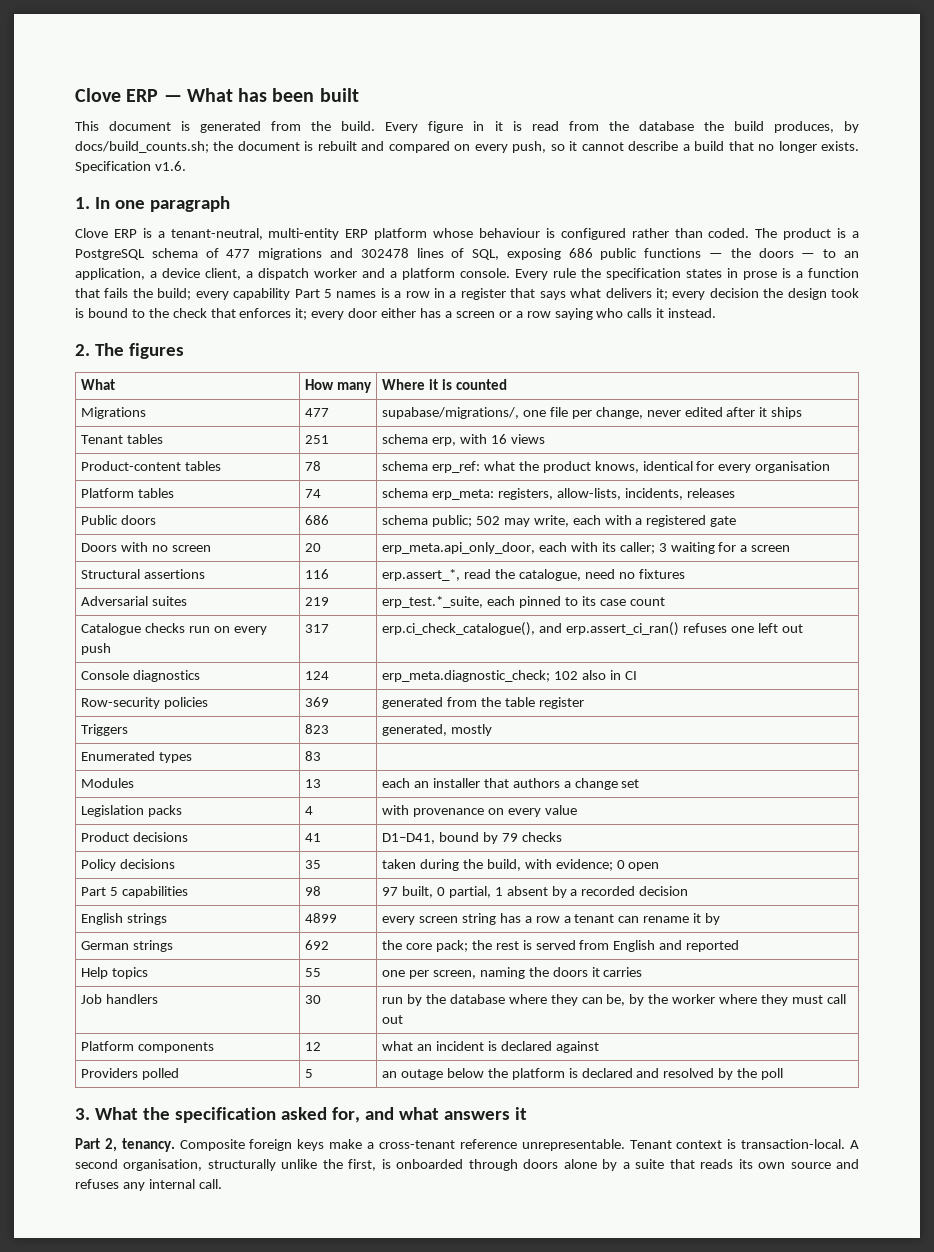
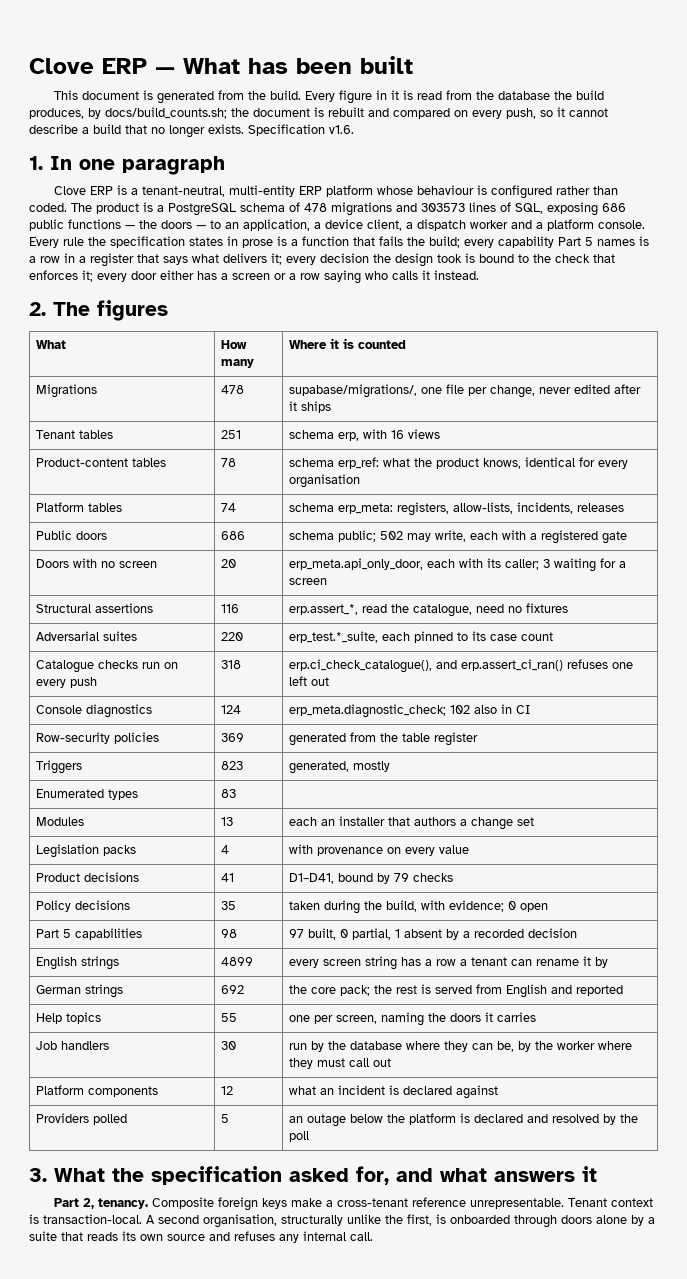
- The product is a PostgreSQL schema of 477 migrations and 302478 lines of SQL, exposing 686 public functions — the doors — to an application, a device client, a dispatch worker and a platform console.
+ The product is a PostgreSQL schema of 478 migrations and 303573 lines of SQL, exposing 686 public functions — the doors — to an application, a device client, a dispatch worker and a platform console.
- Migrations | 477 | supabase/migrations/, one file per change, never edited after it ships
+ Migrations | 478 | supabase/migrations/, one file per change, never edited after it ships
- Adversarial suites | 219 | erp_test.*_suite, each pinned to its case count
+ Adversarial suites | 220 | erp_test.*_suite, each pinned to its case count
- Catalogue checks run on every push | 317 | erp.ci_check_catalogue(), and erp.assert_ci_ran() refuses one left out
+ Catalogue checks run on every push | 318 | erp.ci_check_catalogue(), and erp.assert_ci_ran() refuses one left out

